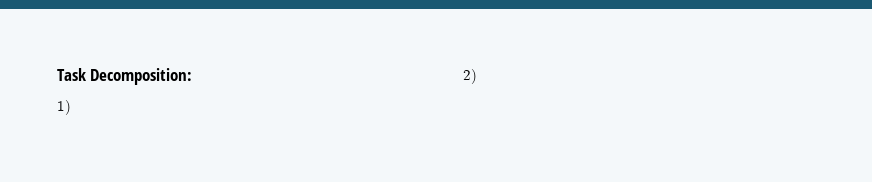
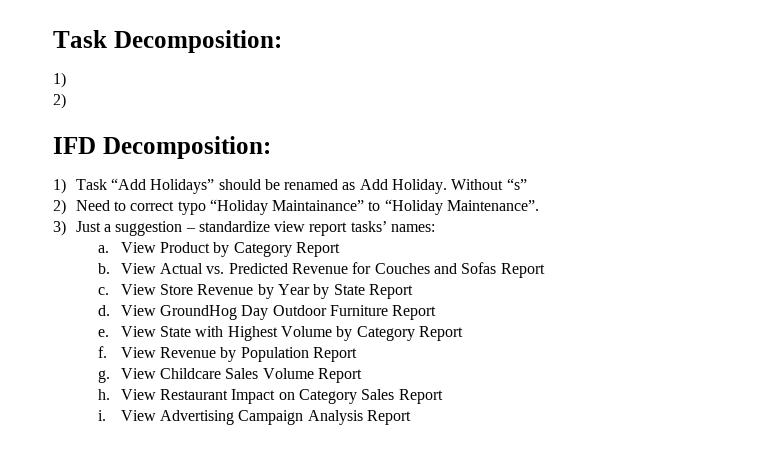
+ IFD Decomposition:
+ 1) Task “Add Holidays” should be renamed as Add Holiday. Without “s”
+ 2) Need to correct typo “Holiday Maintainance” to “Holiday Maintenance”.
+ 3) Just a suggestion – standardize view report tasks’ names:
+ a. View Product by Category Report
+ b. View Actual vs. Predicted Revenue for Couches and Sofas Report
+ c. View Store Revenue by Year by State Report
+ d. View GroundHog Day Outdoor Furniture Report
+ e. View State with Highest Volume by Category Report
+ f. View Revenue by Population Report
+ g. View Childcare Sales Volume Report
+ h. View Restaurant Impact on Category Sales Report
+ i. View Advertising Campaign Analysis Report

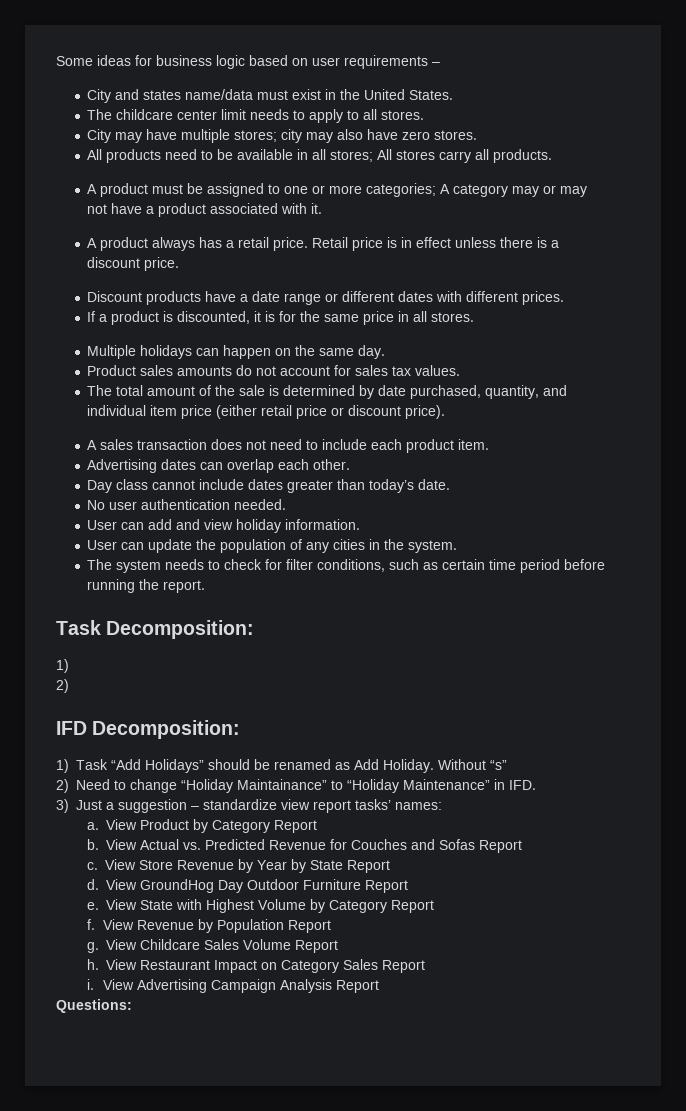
+ Some ideas for business logic based on user requirements –
+ City and states name/data must exist in the United States.
+ The childcare center limit needs to apply to all stores.
+ City may have multiple stores; city may also have zero stores.
+ All products need to be available in all stores; All stores carry all products.
+ A product must be assigned to one or more categories; A category may or may not have a product associated with it.
+ A product always has a retail price. Retail price is in effect unless there is a discount price.
+ Discount products have a date range or different dates with different prices.
+ If a product is discounted, it is for the same price in all stores.
+ Multiple holidays can happen on the same day.
+ Product sales amounts do not account for sales tax values.
+ The total amount of the sale is determined by date purchased, quantity, and individual item price (either retail price or discount price).
+ A sales transaction does not need to include each product item.
+ Advertising dates can overlap each other.
+ Day class cannot include dates greater than today’s date.
+ No user authentication needed.
+ User can add and view holiday information.
+ User can update the population of any cities in the system.
+ The system needs to check for filter conditions, such as certain time period before running the report.
- 2) Need to correct typo “Holiday Maintainance” to “Holiday Maintenance”.
+ 2) Need to change “Holiday Maintainance” to “Holiday Maintenance” in IFD.
+ Questions:

